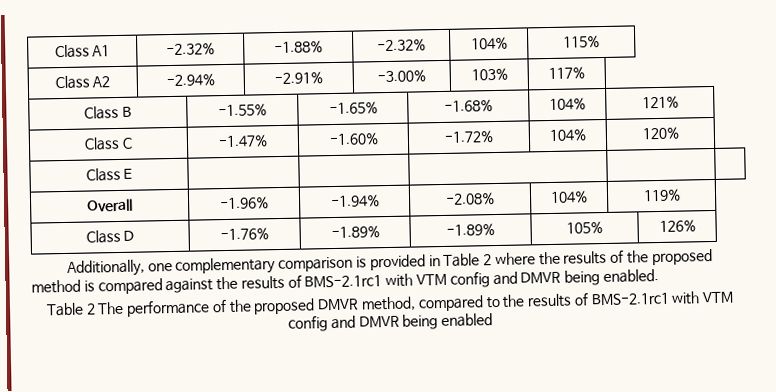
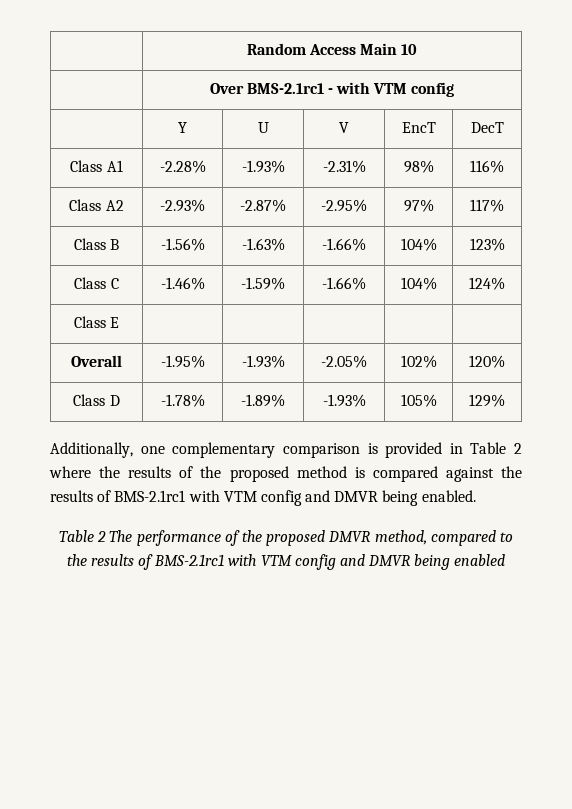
- Class A1 | -2.32% | -1.88% | -2.32% | 104% | 115%
- Class A2 | -2.94% | -2.91% | -3.00% | 103% | 117%
+ | Random Access Main 10
+ | Over BMS-2.1rc1 - with VTM config
+ | Y | U | V | EncT | DecT
+ Class A1 | -2.28% | -1.93% | -2.31% | 98% | 116%
+ Class A2 | -2.93% | -2.87% | -2.95% | 97% | 117%
- Class B | -1.55% | -1.65% | -1.68% | 104% | 121%
+ Class B | -1.56% | -1.63% | -1.66% | 104% | 123%
- Class C | -1.47% | -1.60% | -1.72% | 104% | 120%
+ Class C | -1.46% | -1.59% | -1.66% | 104% | 124%
- Overall | -1.96% | -1.94% | -2.08% | 104% | 119%
+ Overall | -1.95% | -1.93% | -2.05% | 102% | 120%
- Class D | -1.76% | -1.89% | -1.89% | 105% | 126%
+ Class D | -1.78% | -1.89% | -1.93% | 105% | 129%

